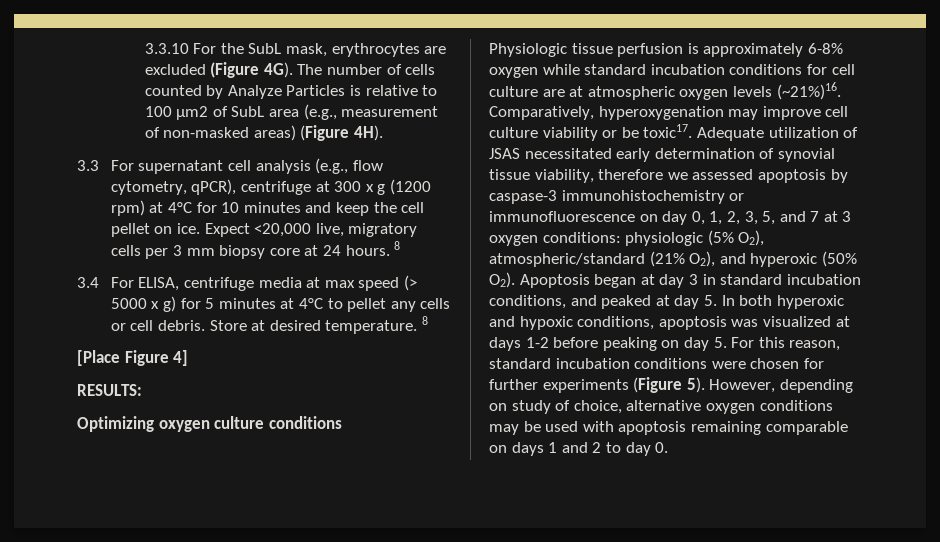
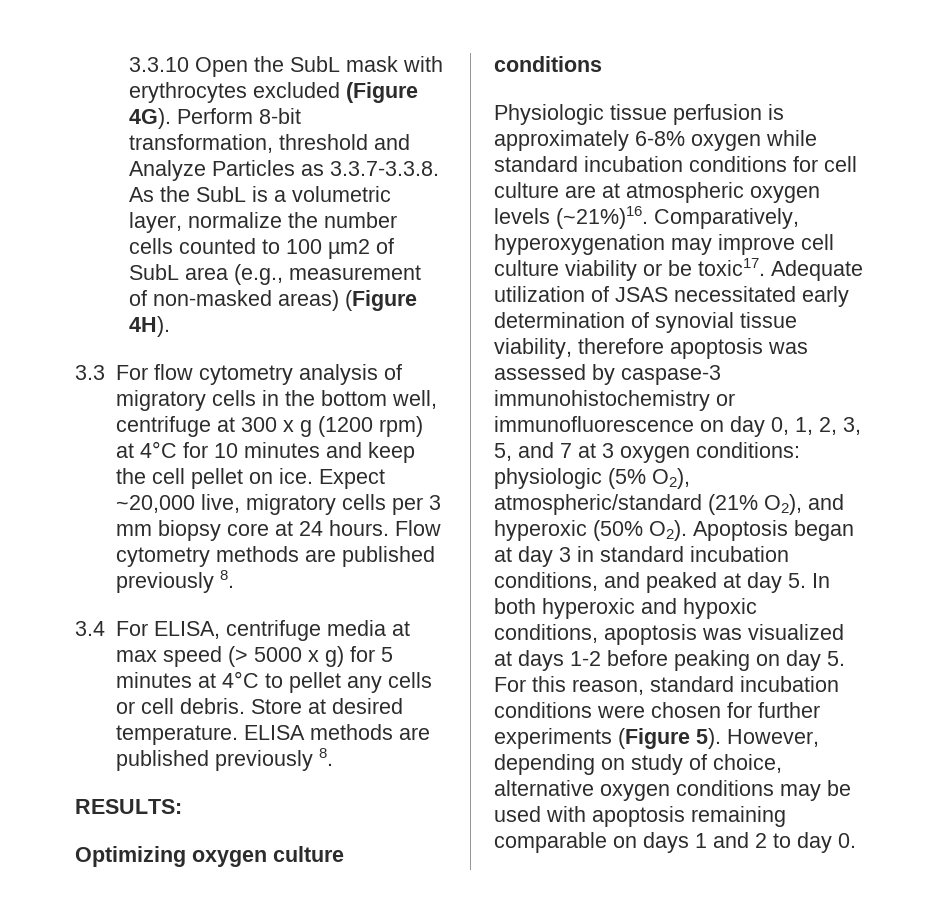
- 3.3.10 For the SubL mask, erythrocytes are excluded (Figure 4G). The number of cells counted by Analyze Particles is relative to 100 µm2 of SubL area (e.g., measurement of non-masked areas) (Figure 4H).
+ 3.3.10 Open the SubL mask with erythrocytes excluded (Figure 4G). Perform 8-bit transformation, threshold and Analyze Particles as 3.3.7-3.3.8. As the SubL is a volumetric layer, normalize the number cells counted to 100 µm2 of SubL area (e.g., measurement of non-masked areas) (Figure 4H).
- 3.3 For supernatant cell analysis (e.g., flow cytometry, qPCR), centrifuge at 300 x g (1200 rpm) at 4°C for 10 minutes and keep the cell pellet on ice.
+ 3.3 For flow cytometry analysis of migratory cells in the bottom well, centrifuge at 300 x g (1200 rpm) at 4°C for 10 minutes and keep the cell pellet on ice.
- Expect <20,000 live, migratory cells per 3 mm biopsy core at 24 hours. 8
+ Expect ~20,000 live, migratory cells per 3 mm biopsy core at 24 hours. Flow cytometry methods are published previously 8.
- Store at desired temperature. 8
- [Place Figure 4]
+ Store at desired temperature. ELISA methods are published previously 8.
- Adequate utilization of JSAS necessitated early determination of synovial tissue viability, therefore we assessed apoptosis by caspase-3 immunohistochemistry or immunofluorescence on day 0, 1, 2, 3, 5, and 7 at 3 oxygen conditions:
+ Adequate utilization of JSAS necessitated early determination of synovial tissue viability, therefore apoptosis was assessed by caspase-3 immunohistochemistry or immunofluorescence on day 0, 1, 2, 3, 5, and 7 at 3 oxygen conditions:

